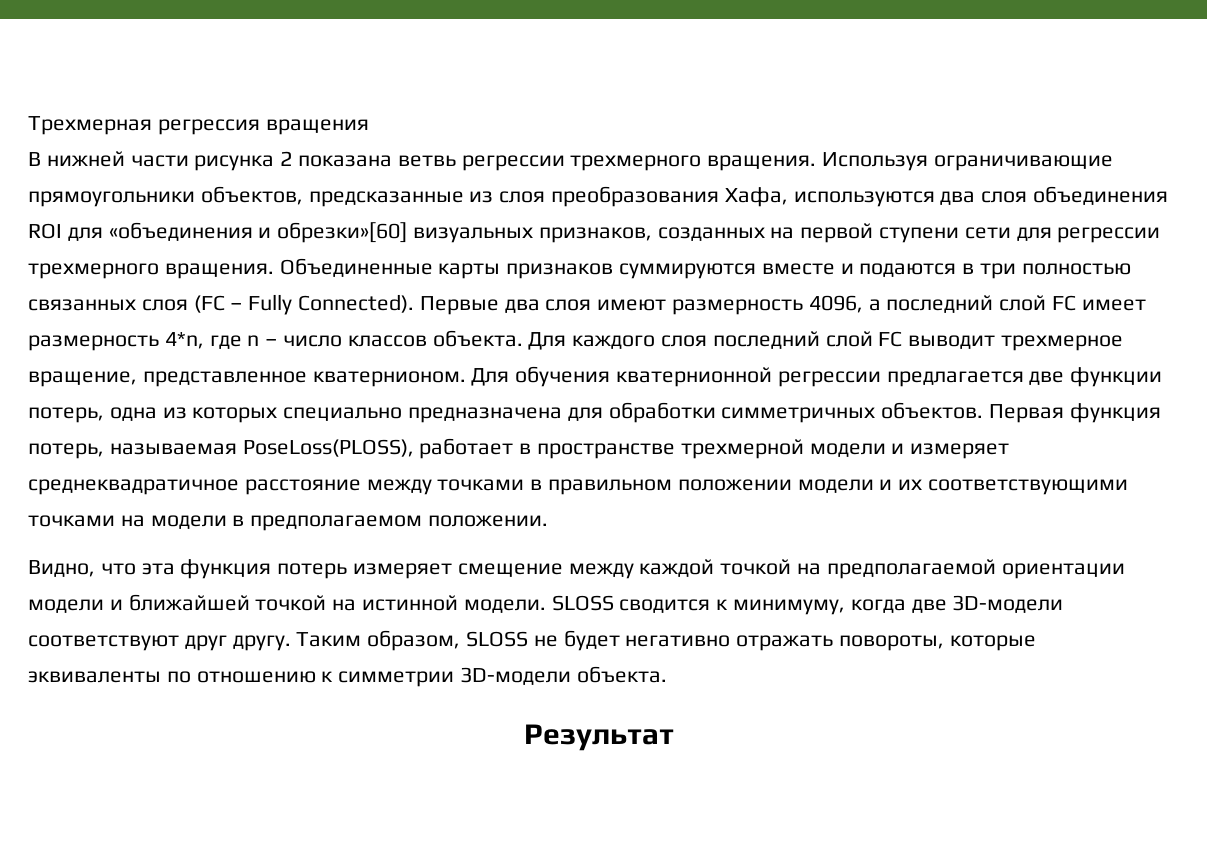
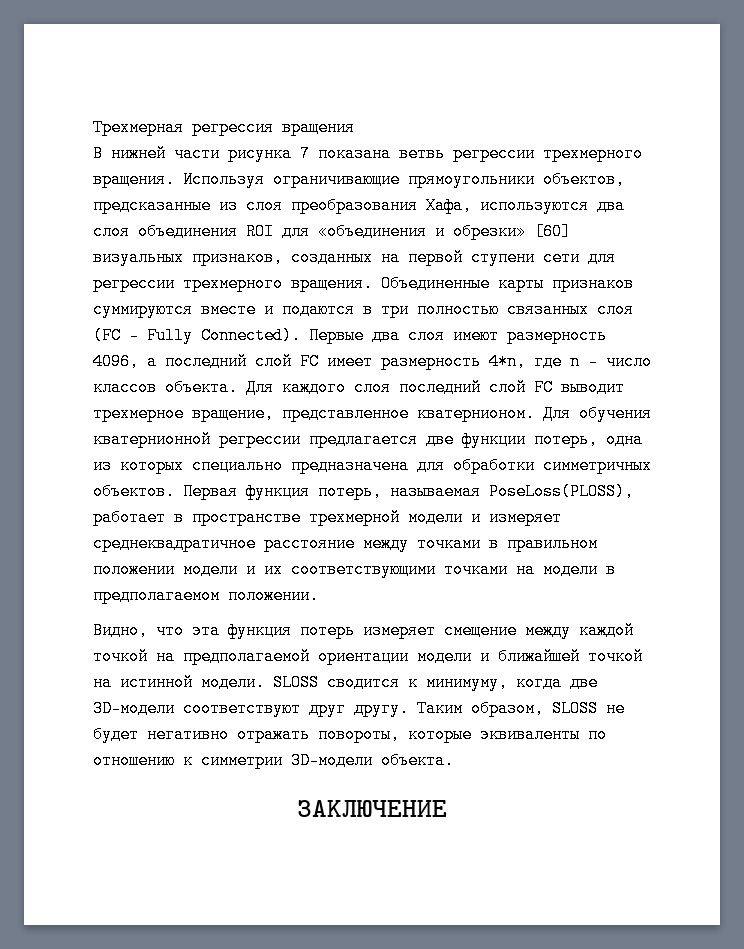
- В нижней части рисунка 2 показана ветвь регрессии трехмерного вращения.
+ В нижней части рисунка 7 показана ветвь регрессии трехмерного вращения.
- Используя ограничивающие прямоугольники объектов, предсказанные из слоя преобразования Хафа, используются два слоя объединения ROI для «объединения и обрезки»[60] визуальных признаков, созданных на первой ступени сети для регрессии трехмерного вращения.
+ Используя ограничивающие прямоугольники объектов, предсказанные из слоя преобразования Хафа, используются два слоя объединения ROI для «объединения и обрезки» [60] визуальных признаков, созданных на первой ступени сети для регрессии трехмерного вращения.
- Результат
+ ЗАКЛЮЧЕНИЕ

